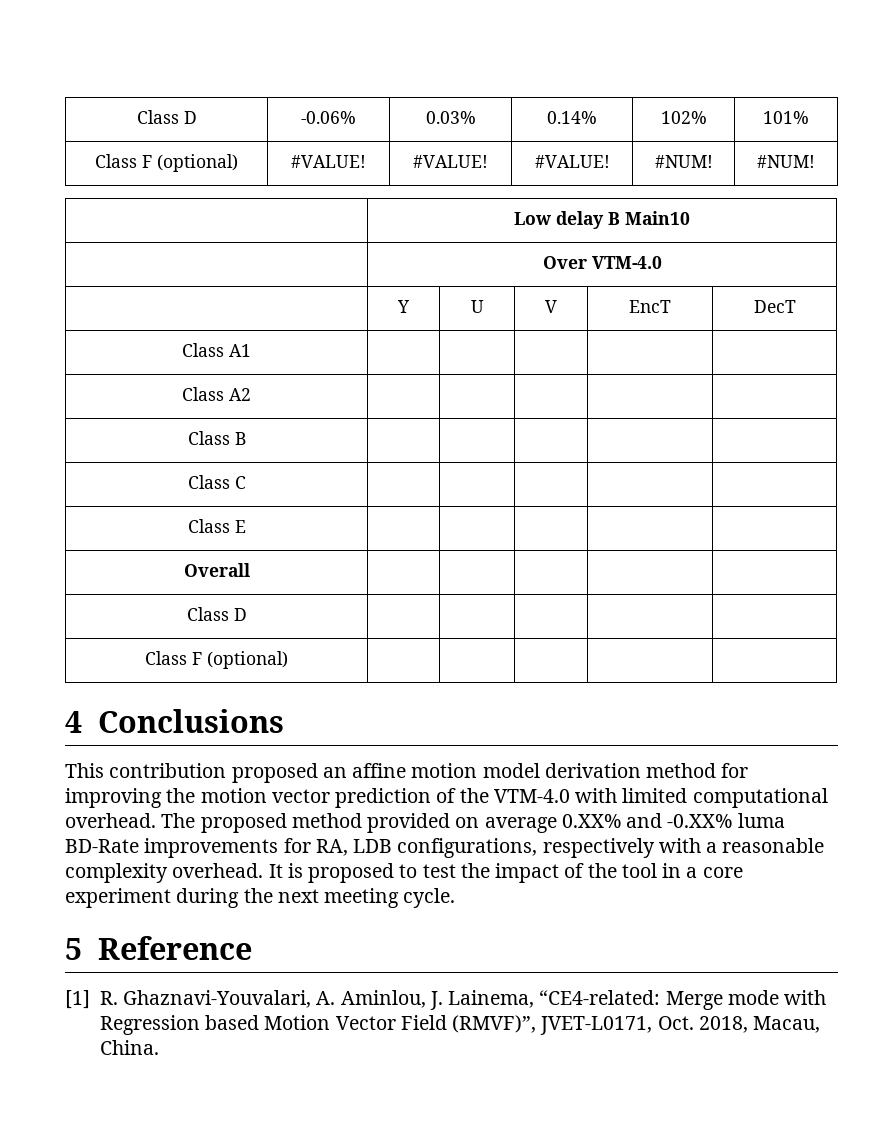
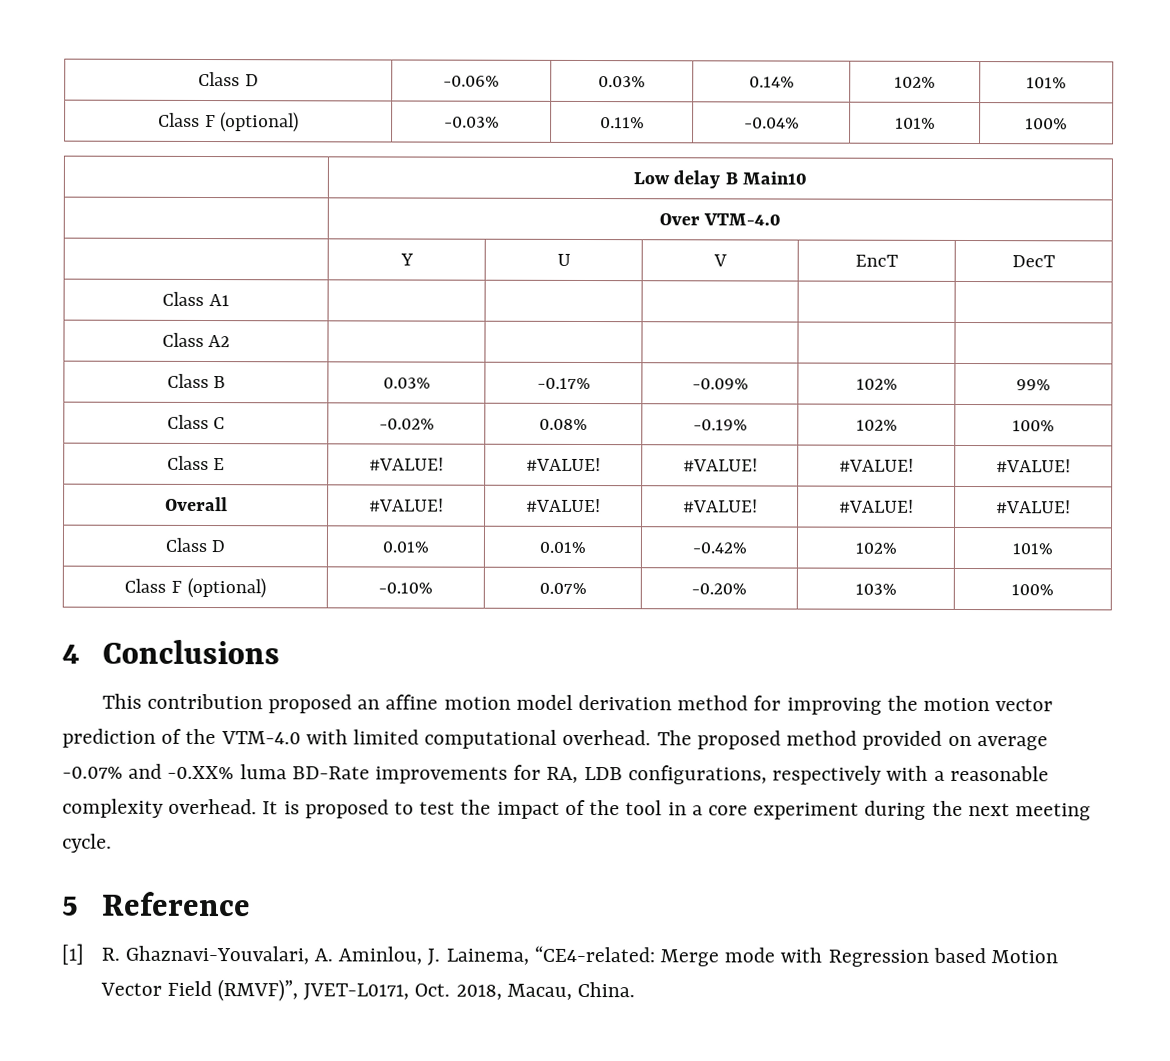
- Class F (optional) | #VALUE! | #VALUE! | #VALUE! | #NUM! | #NUM!
+ Class F (optional) | -0.03% | 0.11% | -0.04% | 101% | 100%
- Class B | | | | |
- Class C | | | | |
- Class E | | | | |
- Overall | | | | |
- Class D | | | | |
- Class F (optional) | | | | |
+ Class B | 0.03% | -0.17% | -0.09% | 102% | 99%
+ Class C | -0.02% | 0.08% | -0.19% | 102% | 100%
+ Class E | #VALUE! | #VALUE! | #VALUE! | #VALUE! | #VALUE!
+ Overall | #VALUE! | #VALUE! | #VALUE! | #VALUE! | #VALUE!
+ Class D | 0.01% | 0.01% | -0.42% | 102% | 101%
+ Class F (optional) | -0.10% | 0.07% | -0.20% | 103% | 100%
- The proposed method provided on average 0.XX% and -0.XX% luma BD-Rate improvements for RA, LDB configurations, respectively with a reasonable complexity overhead.
+ The proposed method provided on average -0.07% and -0.XX% luma BD-Rate improvements for RA, LDB configurations, respectively with a reasonable complexity overhead.

